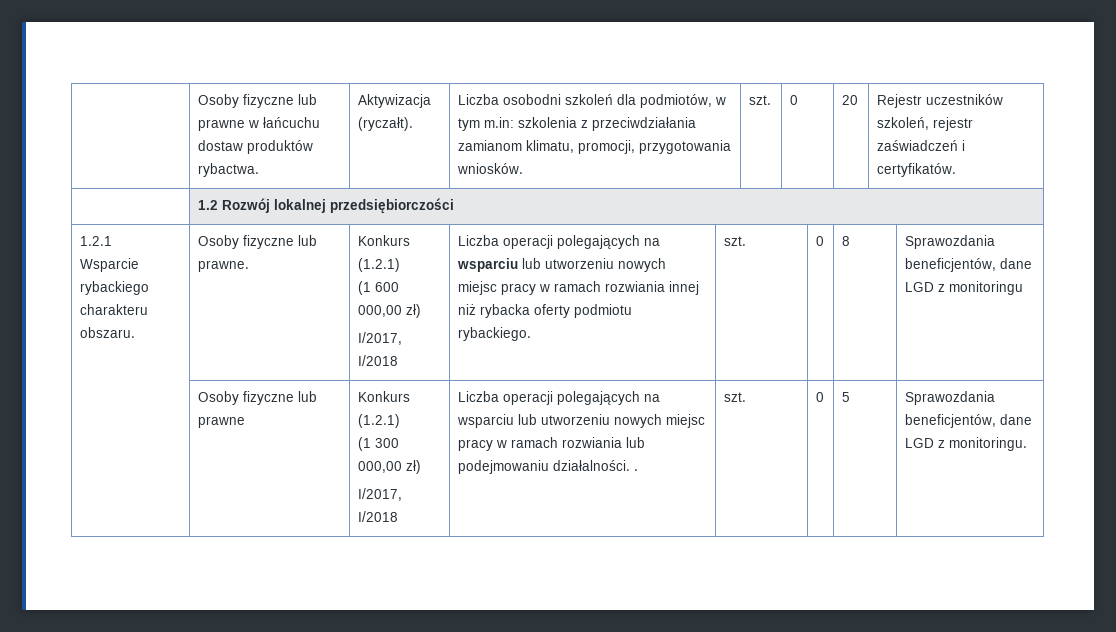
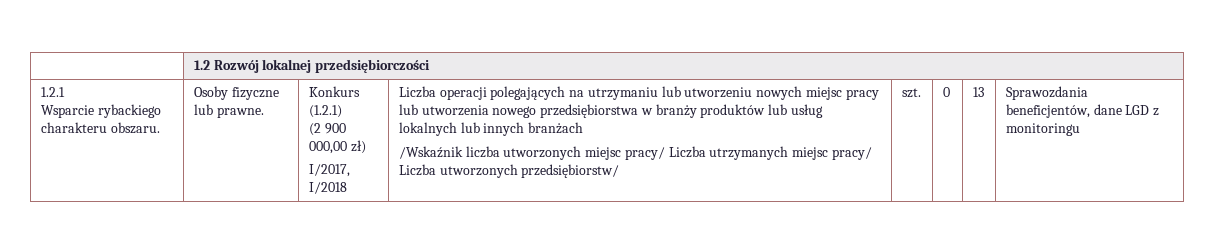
- | Osoby fizyczne lub prawne w łańcuchu dostaw produktów rybactwa. | Aktywizacja (ryczałt). | Liczba osobodni szkoleń dla podmiotów, w tym m.in: szkolenia z przeciwdziałania zamianom klimatu, promocji, przygotowania wniosków. | szt. | 0 | 20 | Rejestr uczestników szkoleń, rejestr zaświadczeń i certyfikatów.
- (1 600 000,00 zł)
- I/2017, I/2018 | Liczba operacji polegających na wsparciu lub utworzeniu nowych miejsc pracy w ramach rozwiania innej niż rybacka oferty podmiotu rybackiego. | szt. | 0 | 8
+ (2 900 000,00 zł)
+ I/2017, I/2018 | Liczba operacji polegających na utrzymaniu lub utworzeniu nowych miejsc pracy lub utworzenia nowego przedsiębiorstwa w branży produktów lub usług lokalnych lub innych branżach
+ /Wskaźnik liczba utworzonych miejsc pracy/ Liczba utrzymanych miejsc pracy/ Liczba utworzonych przedsiębiorstw/ | szt. | 0 | 13
- | Osoby fizyczne lub prawne | Konkurs (1.2.1)
- (1 300 000,00 zł)
- I/2017, I/2018 | Liczba operacji polegających na wsparciu lub utworzeniu nowych miejsc pracy w ramach rozwiania lub podejmowaniu działalności. . | szt. | 0 | 5 | Sprawozdania beneficjentów, dane LGD z monitoringu.

